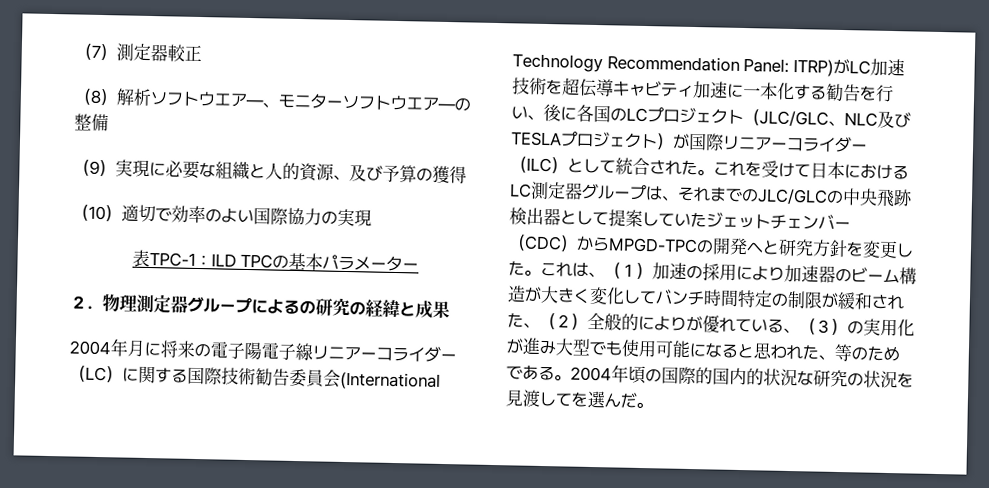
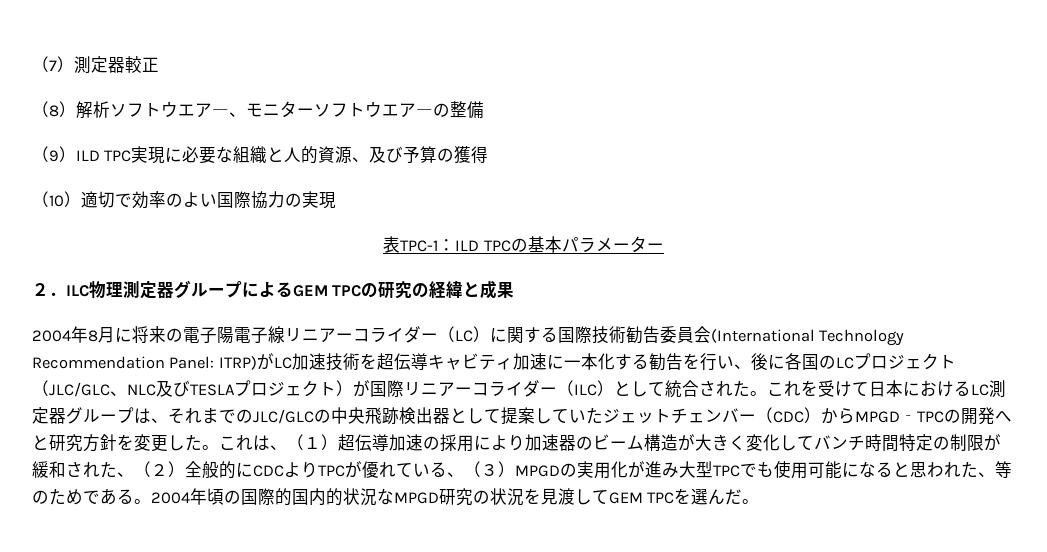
- （9）実現に必要な組織と人的資源、及び予算の獲得
+ （9）ILD TPC実現に必要な組織と人的資源、及び予算の獲得
- ２．物理測定器グループによるの研究の経緯と成果
+ ２．ILC物理測定器グループによるGEM TPCの研究の経緯と成果
- 2004年月に将来の電子陽電子線リニアーコライダー（LC）に関する国際技術勧告委員会(International Technology Recommendation Panel:
+ 2004年8月に将来の電子陽電子線リニアーコライダー（LC）に関する国際技術勧告委員会(International Technology Recommendation Panel:
- これは、（１）加速の採用により加速器のビーム構造が大きく変化してバンチ時間特定の制限が緩和された、（２）全般的によりが優れている、（３）の実用化が進み大型でも使用可能になると思われた、等のためである。
+ これは、（１）超伝導加速の採用により加速器のビーム構造が大きく変化してバンチ時間特定の制限が緩和された、（２）全般的にCDCよりTPCが優れている、（３）MPGDの実用化が進み大型TPCでも使用可能になると思われた、等のためである。
- 2004年頃の国際的国内的状況な研究の状況を見渡してを選んだ。
+ 2004年頃の国際的国内的状況なMPGD研究の状況を見渡してGEM TPCを選んだ。

